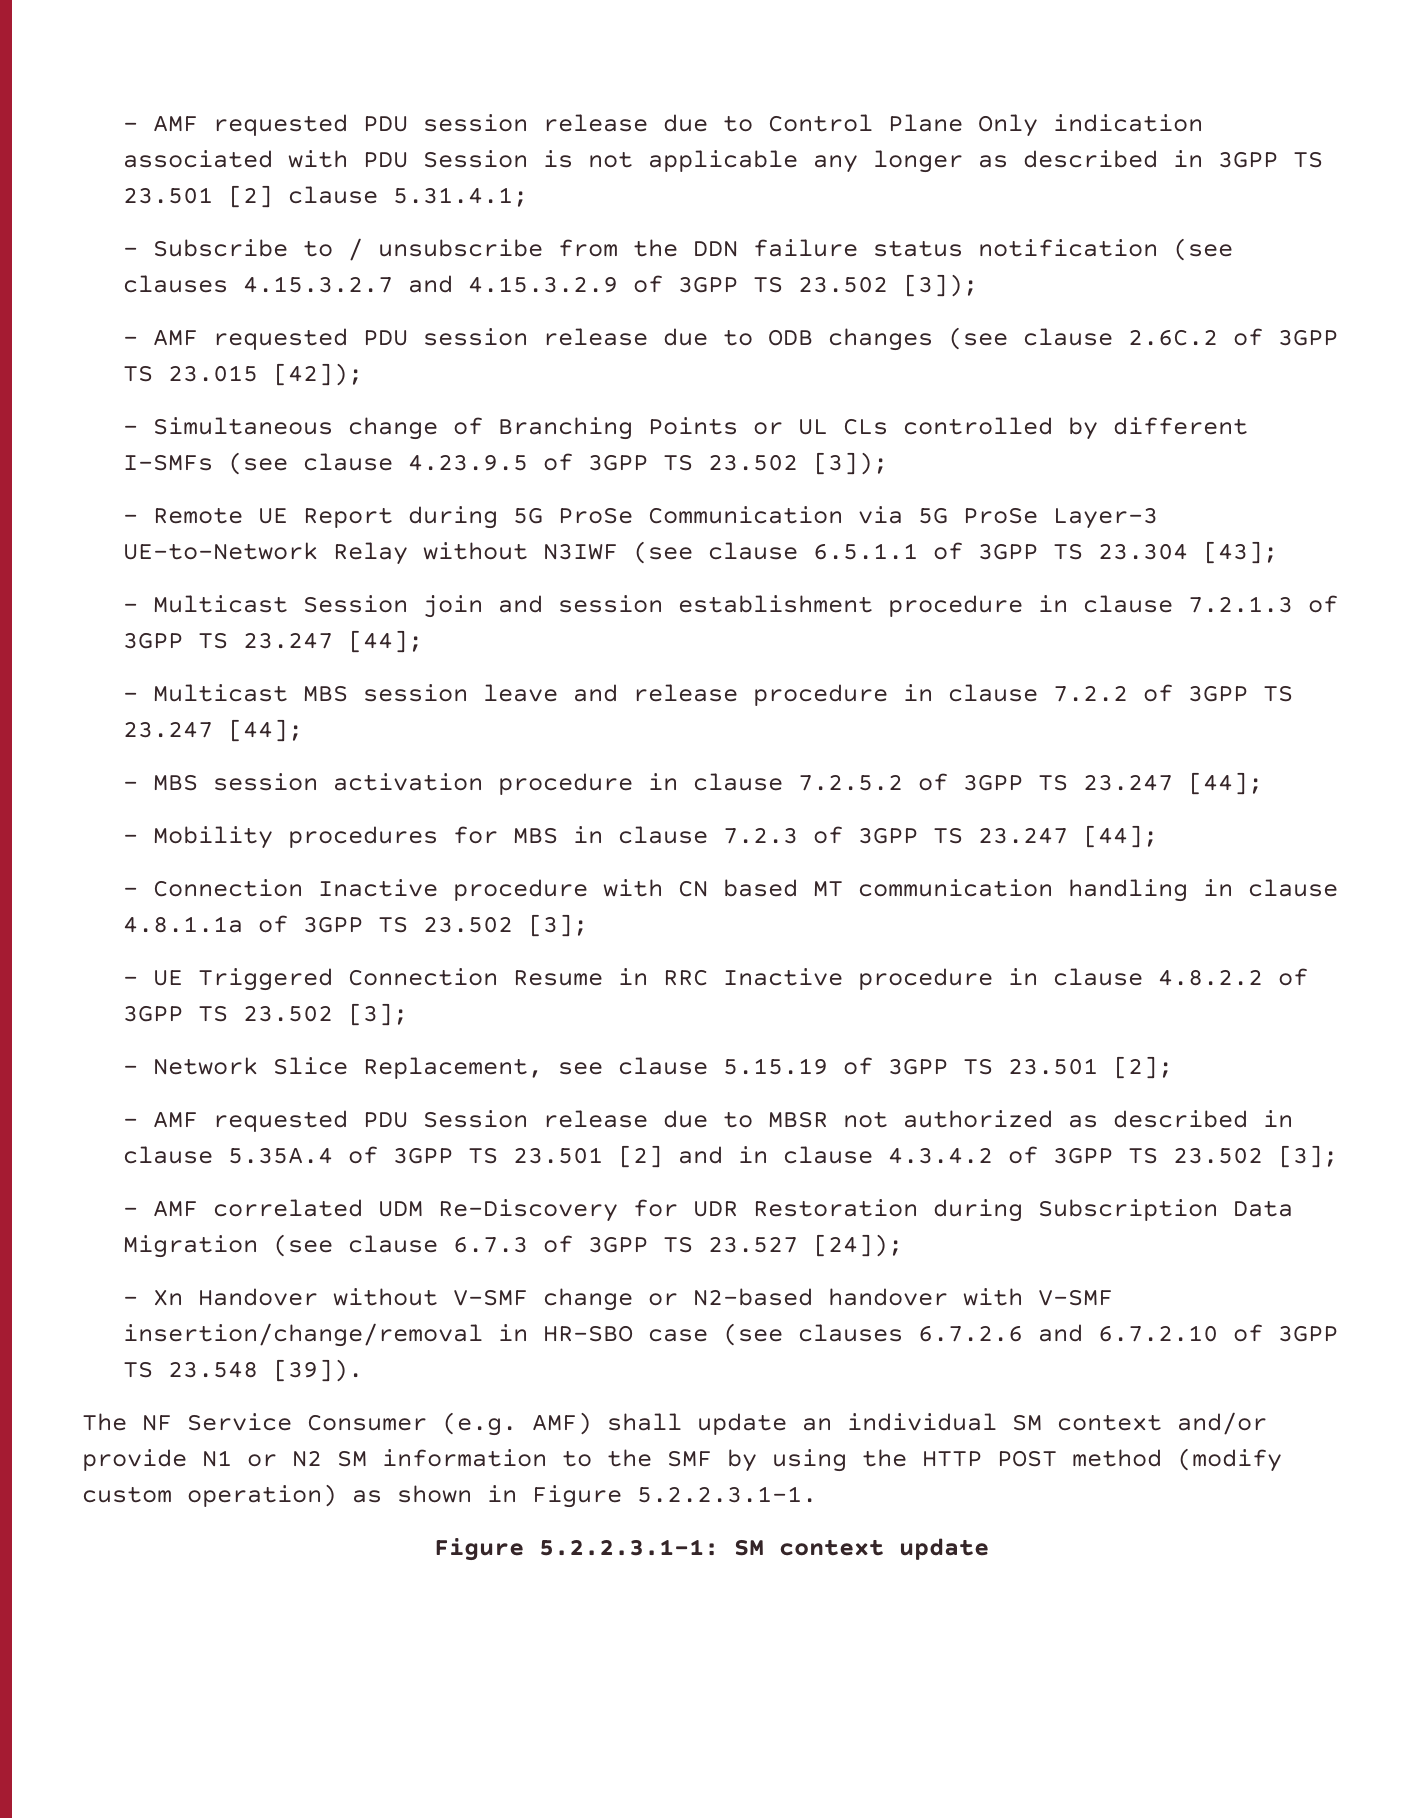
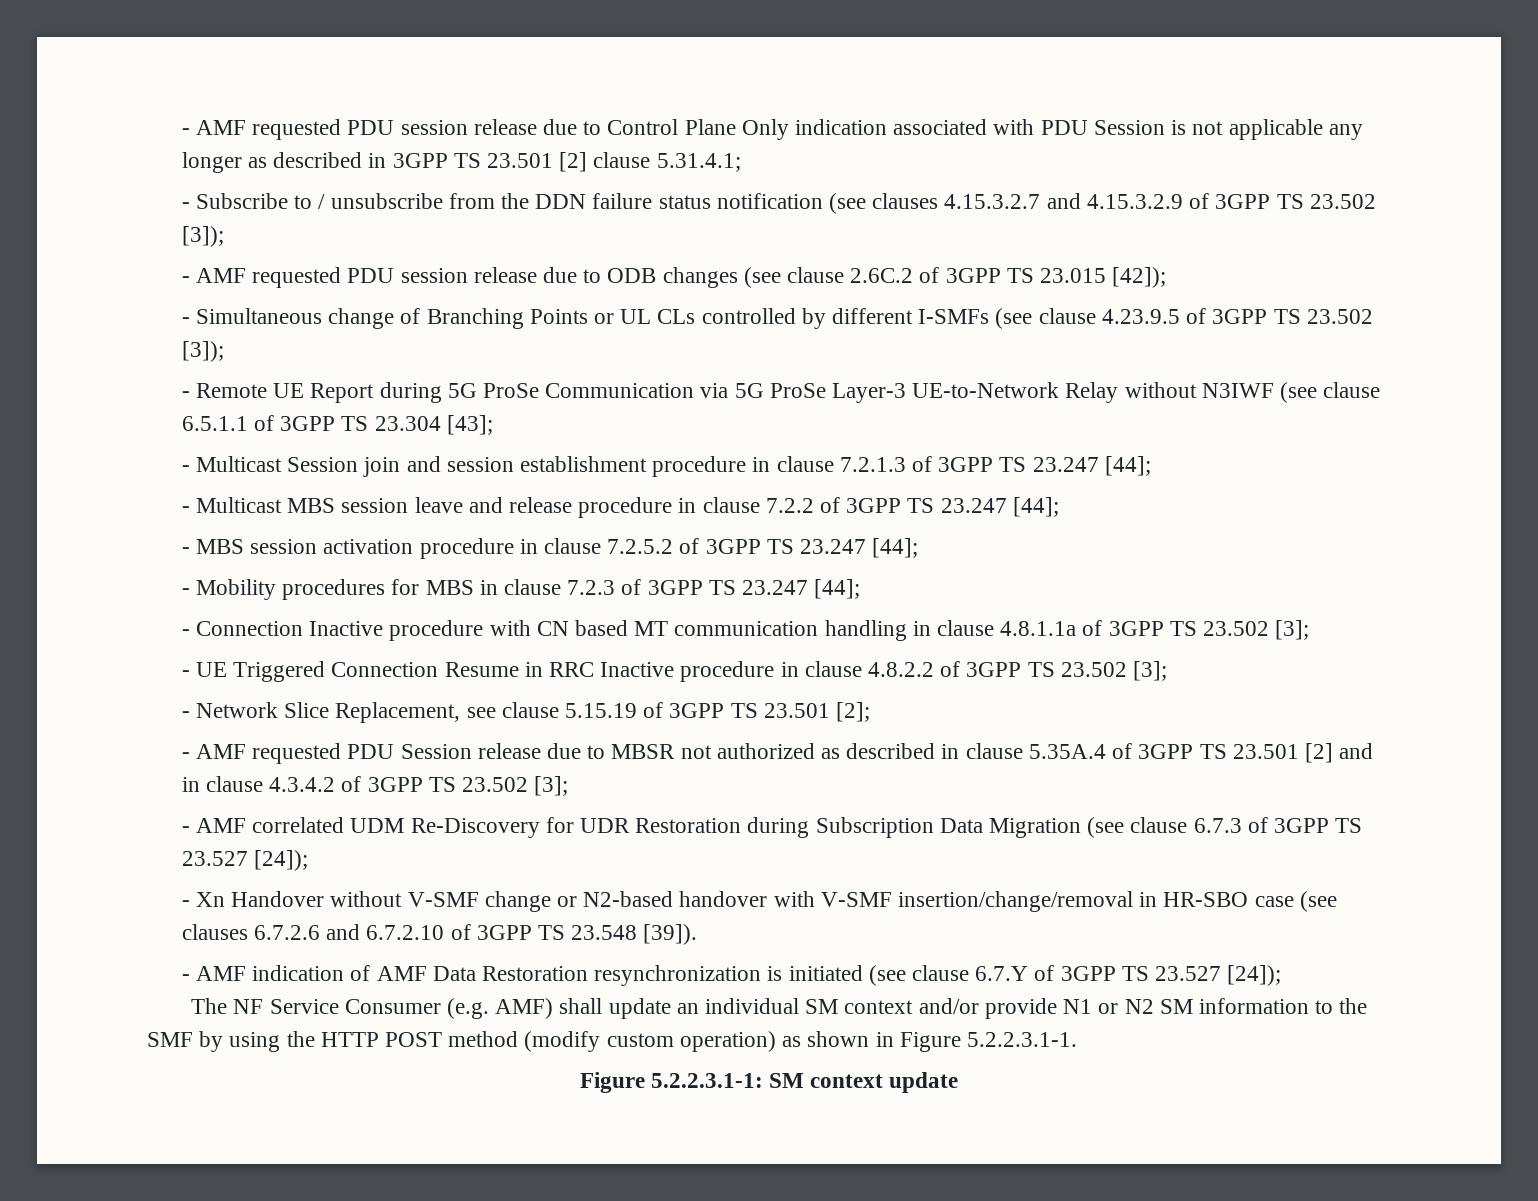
+ - AMF indication of AMF Data Restoration resynchronization is initiated (see clause 6.7.Y of 3GPP TS 23.527 [24]);

